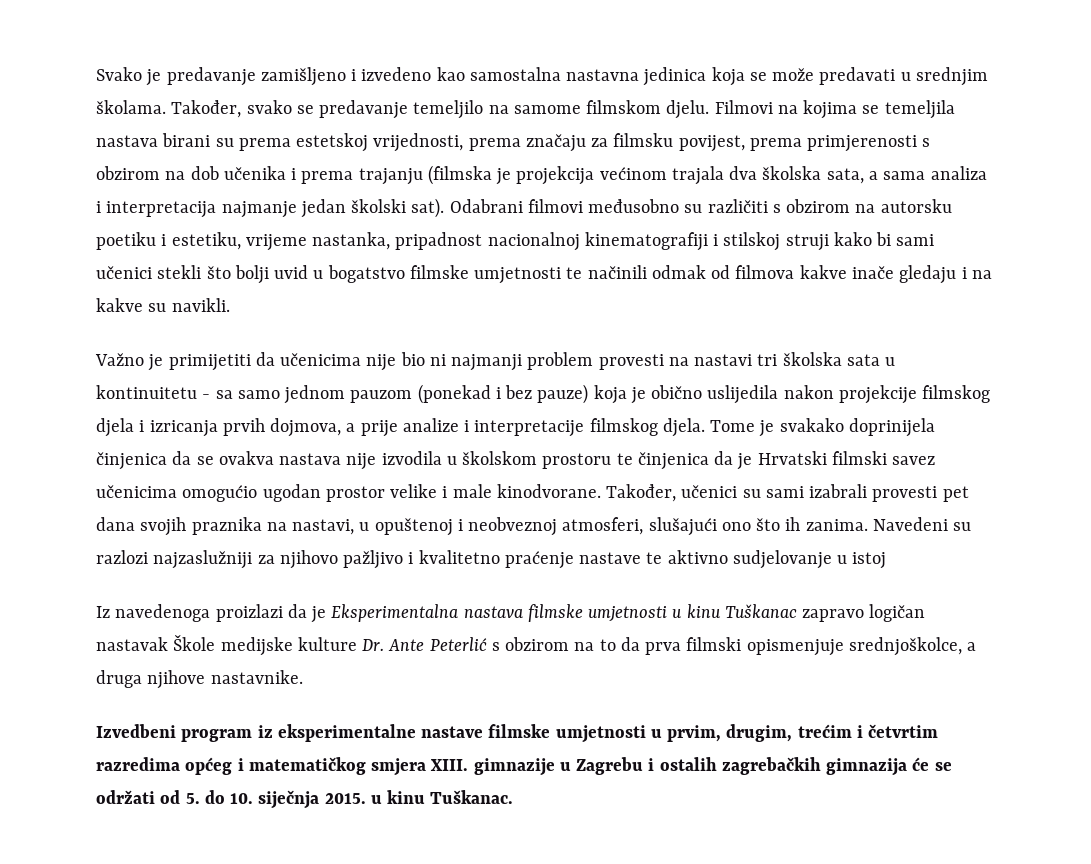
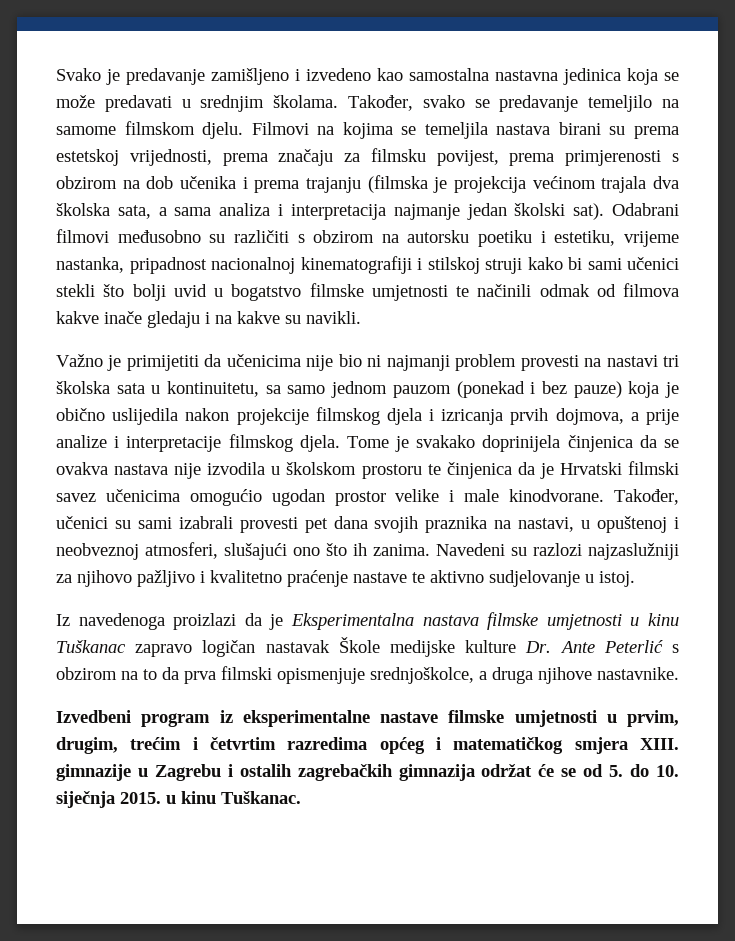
- Važno je primijetiti da učenicima nije bio ni najmanji problem provesti na nastavi tri školska sata u kontinuitetu - sa samo jednom pauzom (ponekad i bez pauze) koja je obično uslijedila nakon projekcije filmskog djela i izricanja prvih dojmova, a prije analize i interpretacije filmskog djela.
+ Važno je primijetiti da učenicima nije bio ni najmanji problem provesti na nastavi tri školska sata u kontinuitetu, sa samo jednom pauzom (ponekad i bez pauze) koja je obično uslijedila nakon projekcije filmskog djela i izricanja prvih dojmova, a prije analize i interpretacije filmskog djela.
- Navedeni su razlozi najzaslužniji za njihovo pažljivo i kvalitetno praćenje nastave te aktivno sudjelovanje u istoj
+ Navedeni su razlozi najzaslužniji za njihovo pažljivo i kvalitetno praćenje nastave te aktivno sudjelovanje u istoj.
- Izvedbeni program iz eksperimentalne nastave filmske umjetnosti u prvim, drugim, trećim i četvrtim razredima općeg i matematičkog smjera XIII. gimnazije u Zagrebu i ostalih zagrebačkih gimnazija će se održati od 5. do 10. siječnja 2015. u kinu Tuškanac.
+ Izvedbeni program iz eksperimentalne nastave filmske umjetnosti u prvim, drugim, trećim i četvrtim razredima općeg i matematičkog smjera XIII. gimnazije u Zagrebu i ostalih zagrebačkih gimnazija održat će se od 5. do 10. siječnja 2015. u kinu Tuškanac.

